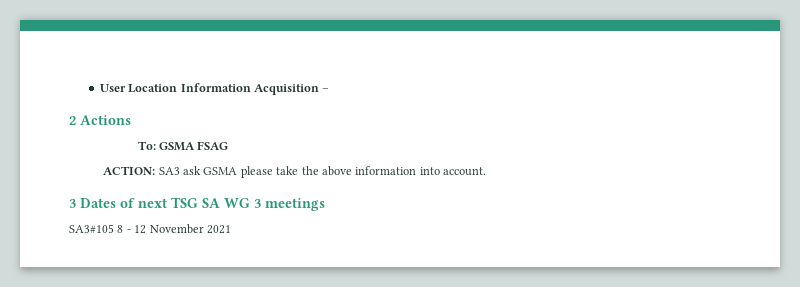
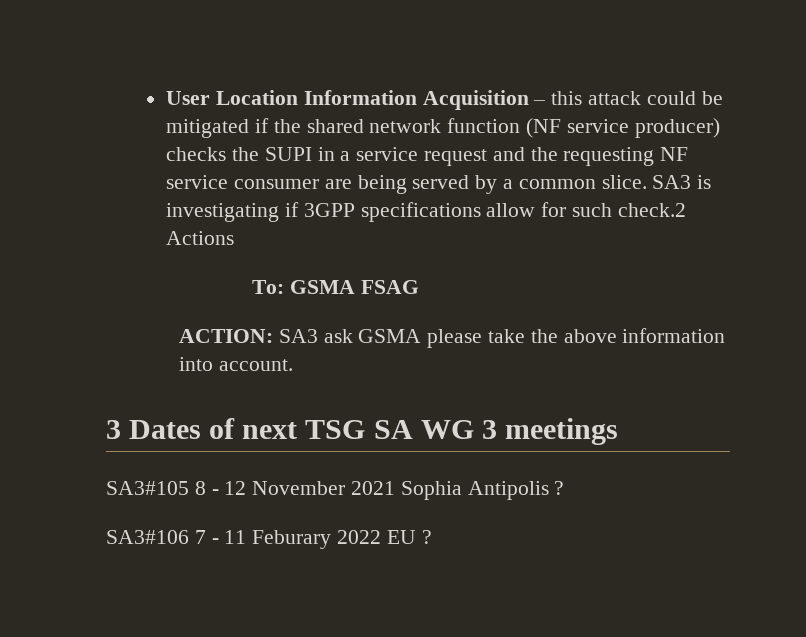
- User Location Information Acquisition –
- 2 Actions
+ User Location Information Acquisition – this attack could be mitigated if the shared network function (NF service producer) checks the SUPI in a service request and the requesting NF service consumer are being served by a common slice. SA3 is investigating if 3GPP specifications allow for such check.2 Actions
- SA3#105 8 - 12 November 2021
+ SA3#105 8 - 12 November 2021 Sophia Antipolis ?
+ SA3#106 7 - 11 Feburary 2022 EU ?

